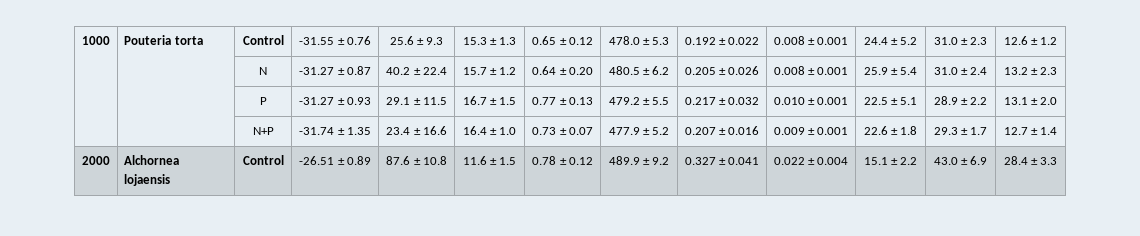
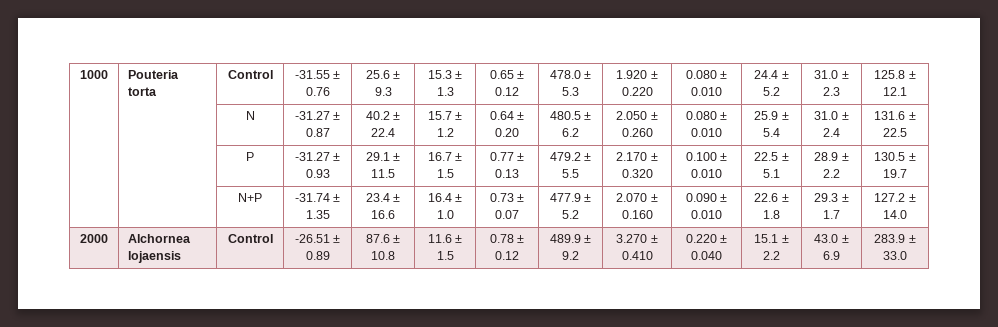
- 1000 | Pouteria torta | Control | -31.55 ± 0.76 | 25.6 ± 9.3 | 15.3 ± 1.3 | 0.65 ± 0.12 | 478.0 ± 5.3 | 0.192 ± 0.022 | 0.008 ± 0.001 | 24.4 ± 5.2 | 31.0 ± 2.3 | 12.6 ± 1.2
+ 1000 | Pouteria torta | Control | -31.55 ± 0.76 | 25.6 ± 9.3 | 15.3 ± 1.3 | 0.65 ± 0.12 | 478.0 ± 5.3 | 1.920 ± 0.220 | 0.080 ± 0.010 | 24.4 ± 5.2 | 31.0 ± 2.3 | 125.8 ± 12.1
- | | N | -31.27 ± 0.87 | 40.2 ± 22.4 | 15.7 ± 1.2 | 0.64 ± 0.20 | 480.5 ± 6.2 | 0.205 ± 0.026 | 0.008 ± 0.001 | 25.9 ± 5.4 | 31.0 ± 2.4 | 13.2 ± 2.3
+ | | N | -31.27 ± 0.87 | 40.2 ± 22.4 | 15.7 ± 1.2 | 0.64 ± 0.20 | 480.5 ± 6.2 | 2.050 ± 0.260 | 0.080 ± 0.010 | 25.9 ± 5.4 | 31.0 ± 2.4 | 131.6 ± 22.5
- | | P | -31.27 ± 0.93 | 29.1 ± 11.5 | 16.7 ± 1.5 | 0.77 ± 0.13 | 479.2 ± 5.5 | 0.217 ± 0.032 | 0.010 ± 0.001 | 22.5 ± 5.1 | 28.9 ± 2.2 | 13.1 ± 2.0
+ | | P | -31.27 ± 0.93 | 29.1 ± 11.5 | 16.7 ± 1.5 | 0.77 ± 0.13 | 479.2 ± 5.5 | 2.170 ± 0.320 | 0.100 ± 0.010 | 22.5 ± 5.1 | 28.9 ± 2.2 | 130.5 ± 19.7
- | | N+P | -31.74 ± 1.35 | 23.4 ± 16.6 | 16.4 ± 1.0 | 0.73 ± 0.07 | 477.9 ± 5.2 | 0.207 ± 0.016 | 0.009 ± 0.001 | 22.6 ± 1.8 | 29.3 ± 1.7 | 12.7 ± 1.4
+ | | N+P | -31.74 ± 1.35 | 23.4 ± 16.6 | 16.4 ± 1.0 | 0.73 ± 0.07 | 477.9 ± 5.2 | 2.070 ± 0.160 | 0.090 ± 0.010 | 22.6 ± 1.8 | 29.3 ± 1.7 | 127.2 ± 14.0
- 2000 | Alchornea lojaensis | Control | -26.51 ± 0.89 | 87.6 ± 10.8 | 11.6 ± 1.5 | 0.78 ± 0.12 | 489.9 ± 9.2 | 0.327 ± 0.041 | 0.022 ± 0.004 | 15.1 ± 2.2 | 43.0 ± 6.9 | 28.4 ± 3.3
+ 2000 | Alchornea lojaensis | Control | -26.51 ± 0.89 | 87.6 ± 10.8 | 11.6 ± 1.5 | 0.78 ± 0.12 | 489.9 ± 9.2 | 3.270 ± 0.410 | 0.220 ± 0.040 | 15.1 ± 2.2 | 43.0 ± 6.9 | 283.9 ± 33.0

